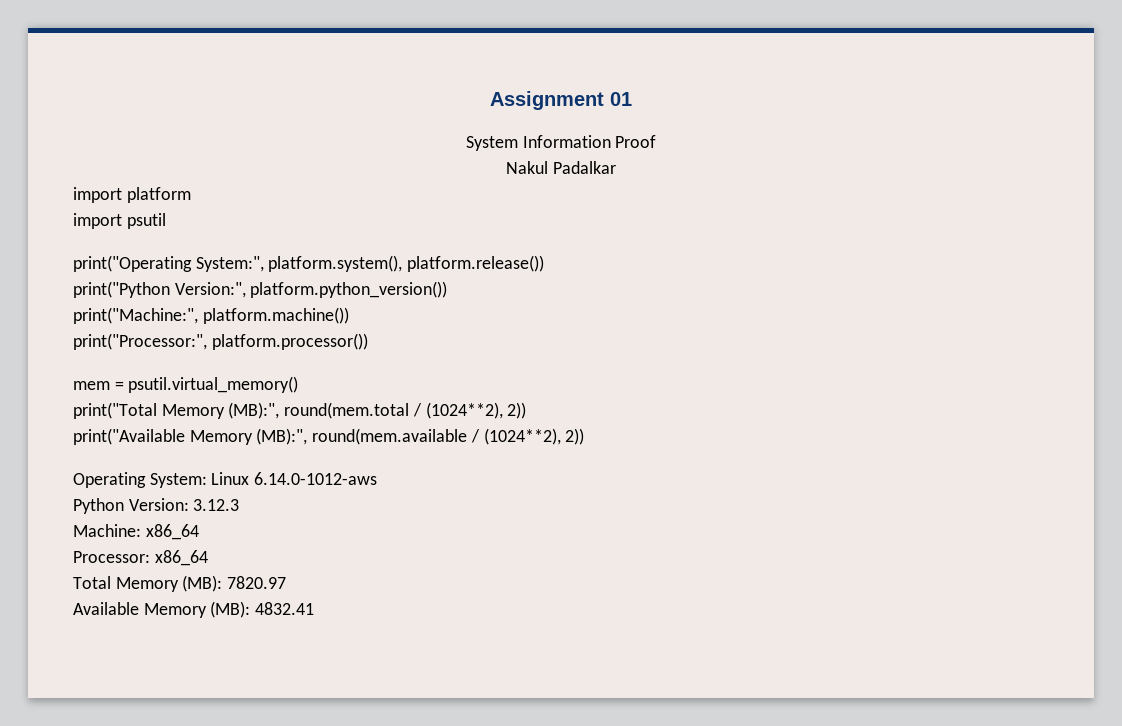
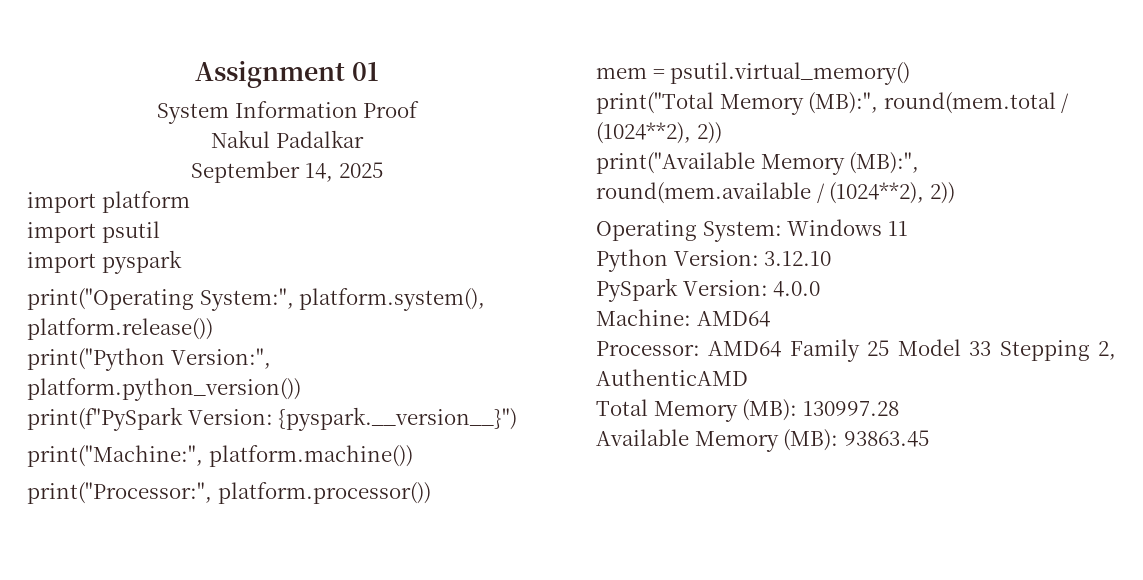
+ September 14, 2025
+ import pyspark
+ print(f"PySpark Version: {pyspark.__version__}")
- Operating System: Linux 6.14.0-1012-aws
+ Operating System: Windows 11
- Python Version: 3.12.3
+ Python Version: 3.12.10
+ PySpark Version: 4.0.0
- Machine: x86_64
+ Machine: AMD64
- Processor: x86_64
+ Processor: AMD64 Family 25 Model 33 Stepping 2, AuthenticAMD
- Total Memory (MB): 7820.97
+ Total Memory (MB): 130997.28
- Available Memory (MB): 4832.41
+ Available Memory (MB): 93863.45

